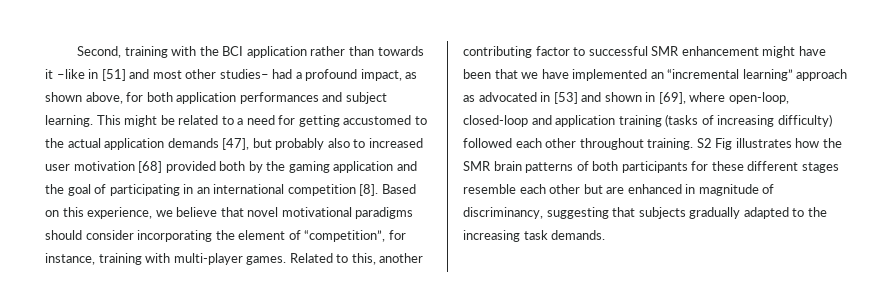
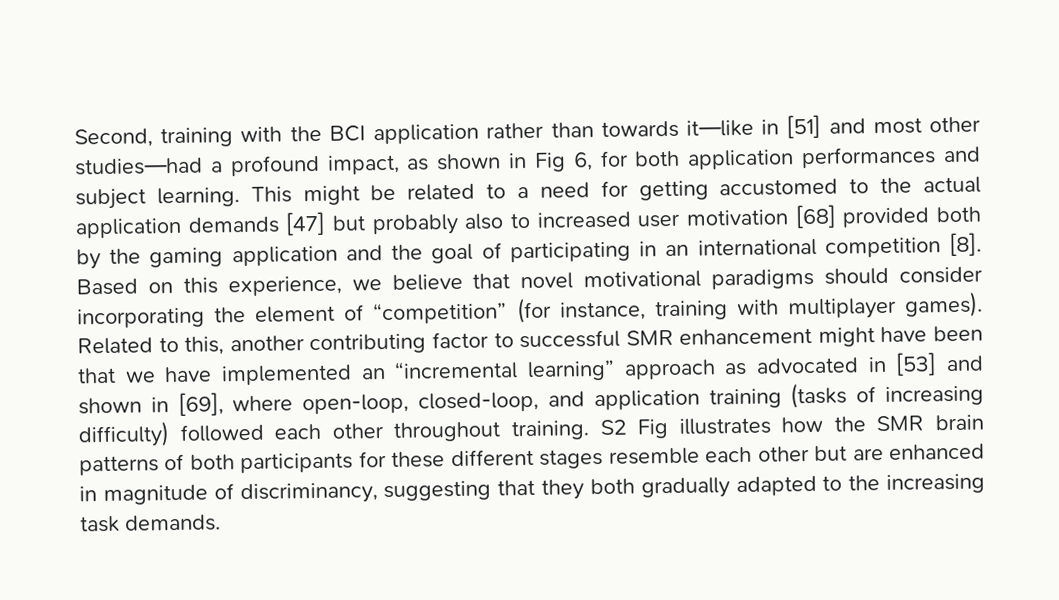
- Second, training with the BCI application rather than towards it –like in [51] and most other studies– had a profound impact, as shown above, for both application performances and subject learning.
+ Second, training with the BCI application rather than towards it—like in [51] and most other studies—had a profound impact, as shown in Fig 6, for both application performances and subject learning.
- This might be related to a need for getting accustomed to the actual application demands [47], but probably also to increased user motivation [68] provided both by the gaming application and the goal of participating in an international competition [8].
+ This might be related to a need for getting accustomed to the actual application demands [47] but probably also to increased user motivation [68] provided both by the gaming application and the goal of participating in an international competition [8].
- Based on this experience, we believe that novel motivational paradigms should consider incorporating the element of “competition”, for instance, training with multi-player games.
+ Based on this experience, we believe that novel motivational paradigms should consider incorporating the element of “competition” (for instance, training with multiplayer games).
- Related to this, another contributing factor to successful SMR enhancement might have been that we have implemented an “incremental learning” approach as advocated in [53] and shown in [69], where open-loop, closed-loop and application training (tasks of increasing difficulty) followed each other throughout training.
+ Related to this, another contributing factor to successful SMR enhancement might have been that we have implemented an “incremental learning” approach as advocated in [53] and shown in [69], where open-loop, closed-loop, and application training (tasks of increasing difficulty) followed each other throughout training.
- S2 Fig illustrates how the SMR brain patterns of both participants for these different stages resemble each other but are enhanced in magnitude of discriminancy, suggesting that subjects gradually adapted to the increasing task demands.
+ S2 Fig illustrates how the SMR brain patterns of both participants for these different stages resemble each other but are enhanced in magnitude of discriminancy, suggesting that they both gradually adapted to the increasing task demands.

